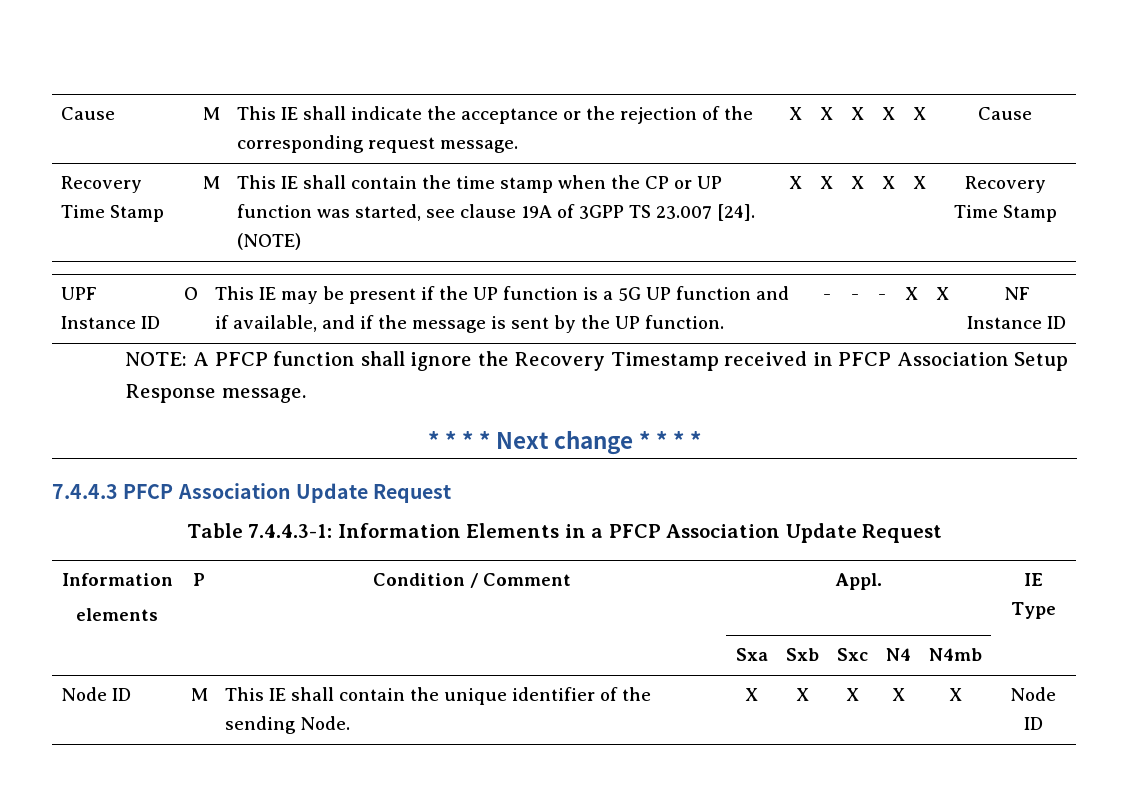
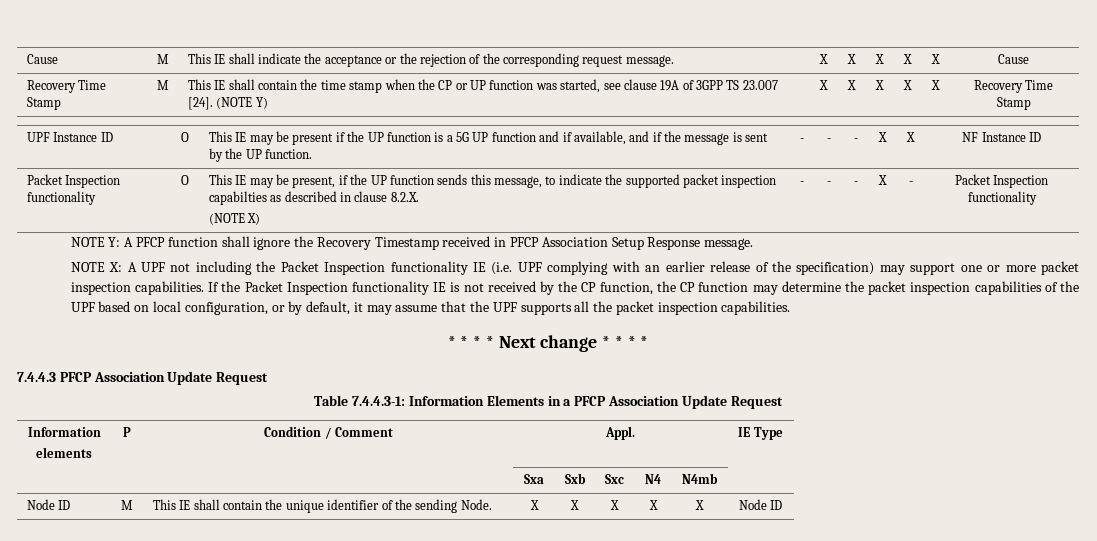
- Recovery Time Stamp | M | This IE shall contain the time stamp when the CP or UP function was started, see clause 19A of 3GPP TS 23.007 [24]. (NOTE) | X | X | X | X | X | Recovery Time Stamp
+ Recovery Time Stamp | M | This IE shall contain the time stamp when the CP or UP function was started, see clause 19A of 3GPP TS 23.007 [24]. (NOTE Y) | X | X | X | X | X | Recovery Time Stamp
- NOTE: A PFCP function shall ignore the Recovery Timestamp received in PFCP Association Setup Response message.
+ Packet Inspection functionality | O | This IE may be present, if the UP function sends this message, to indicate the supported packet inspection capabilties as described in clause 8.2.X.
+ (NOTE X) | - | - | - | X | - | Packet Inspection functionality
+ NOTE Y: A PFCP function shall ignore the Recovery Timestamp received in PFCP Association Setup Response message.
+ NOTE X: A UPF not including the Packet Inspection functionality IE (i.e. UPF complying with an earlier release of the specification) may support one or more packet inspection capabilities. If the Packet Inspection functionality IE is not received by the CP function, the CP function may determine the packet inspection capabilities of the UPF based on local configuration, or by default, it may assume that the UPF supports all the packet inspection capabilities.

